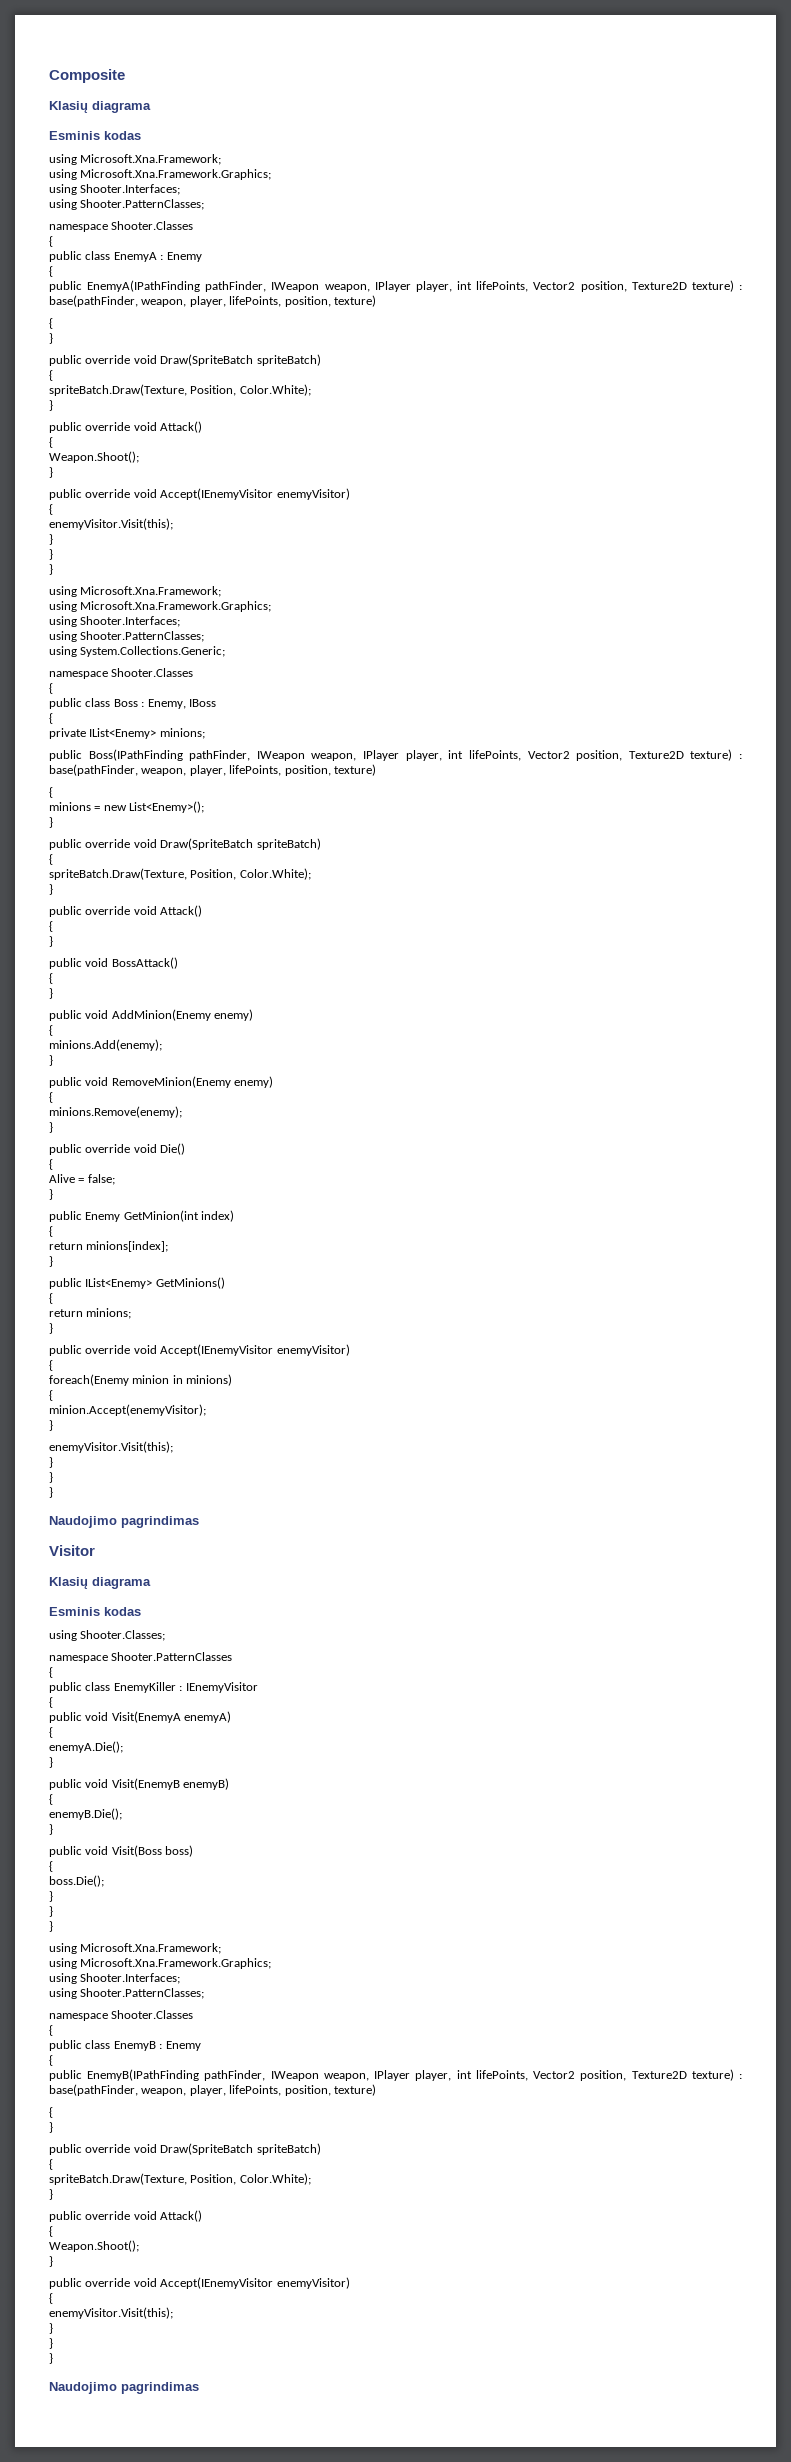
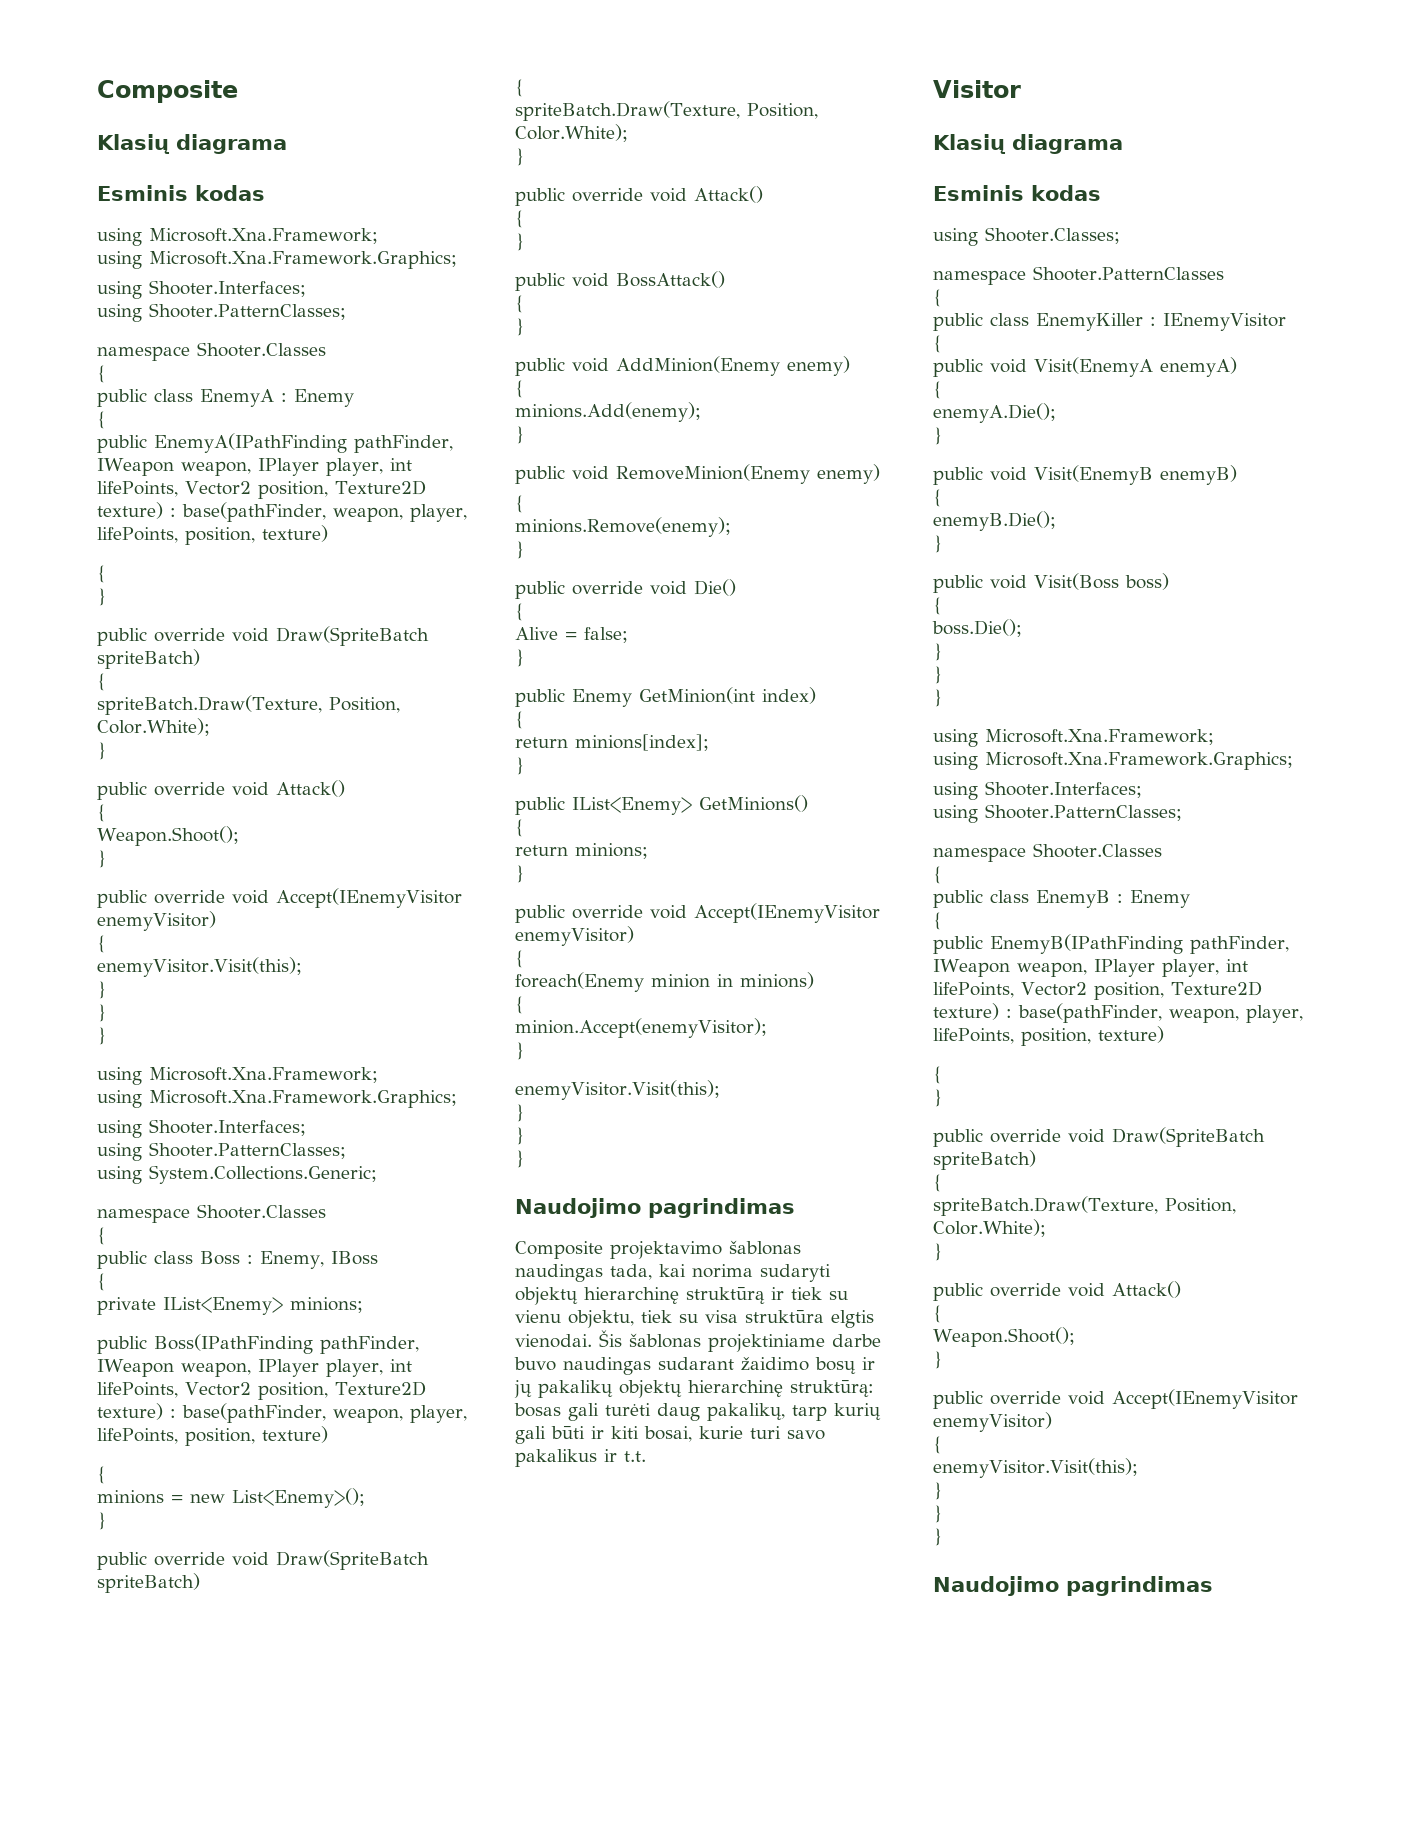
+ Composite projektavimo šablonas naudingas tada, kai norima sudaryti objektų hierarchinę struktūrą ir tiek su vienu objektu, tiek su visa struktūra elgtis vienodai. Šis šablonas projektiniame darbe buvo naudingas sudarant žaidimo bosų ir jų pakalikų objektų hierarchinę struktūrą: bosas gali turėti daug pakalikų, tarp kurių gali būti ir kiti bosai, kurie turi savo pakalikus ir t.t.

